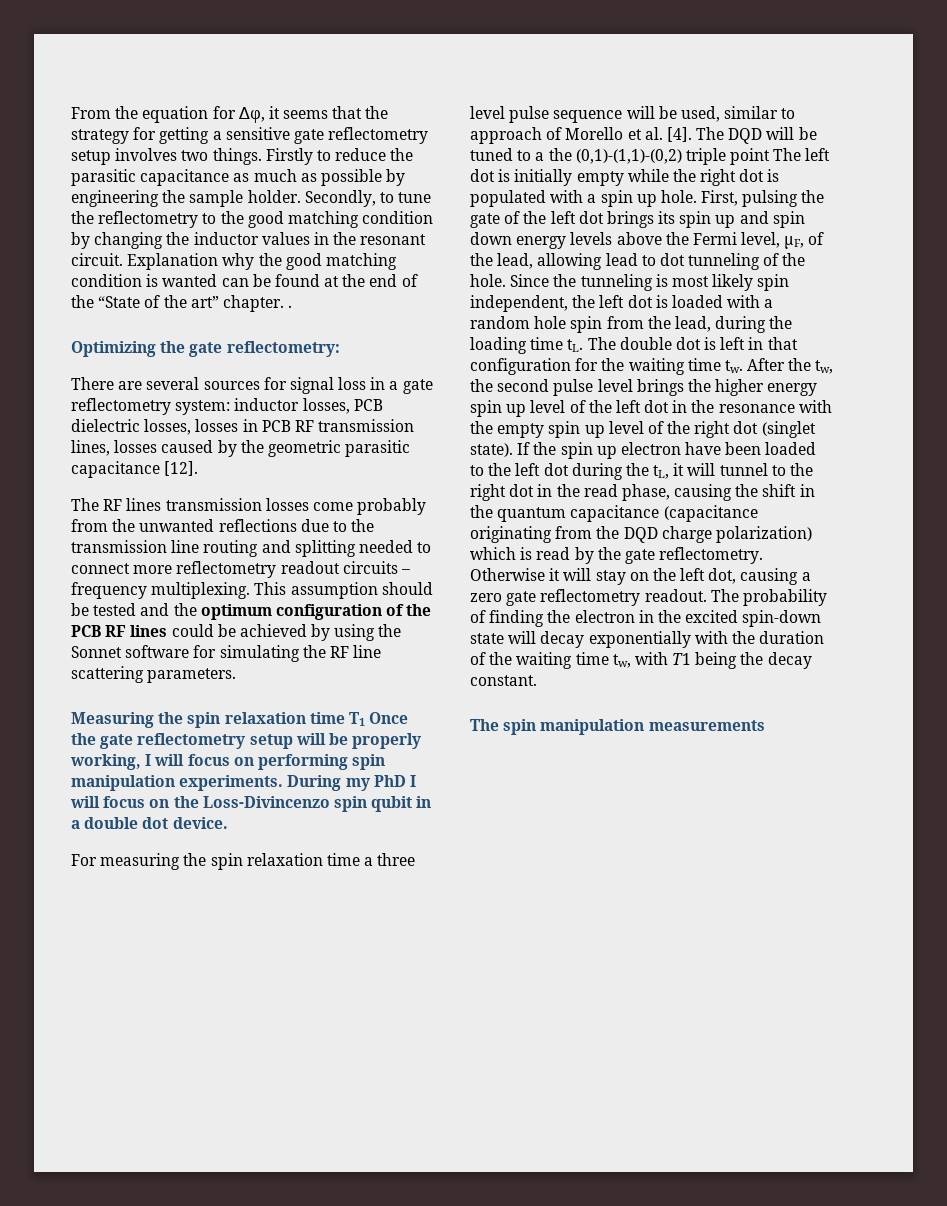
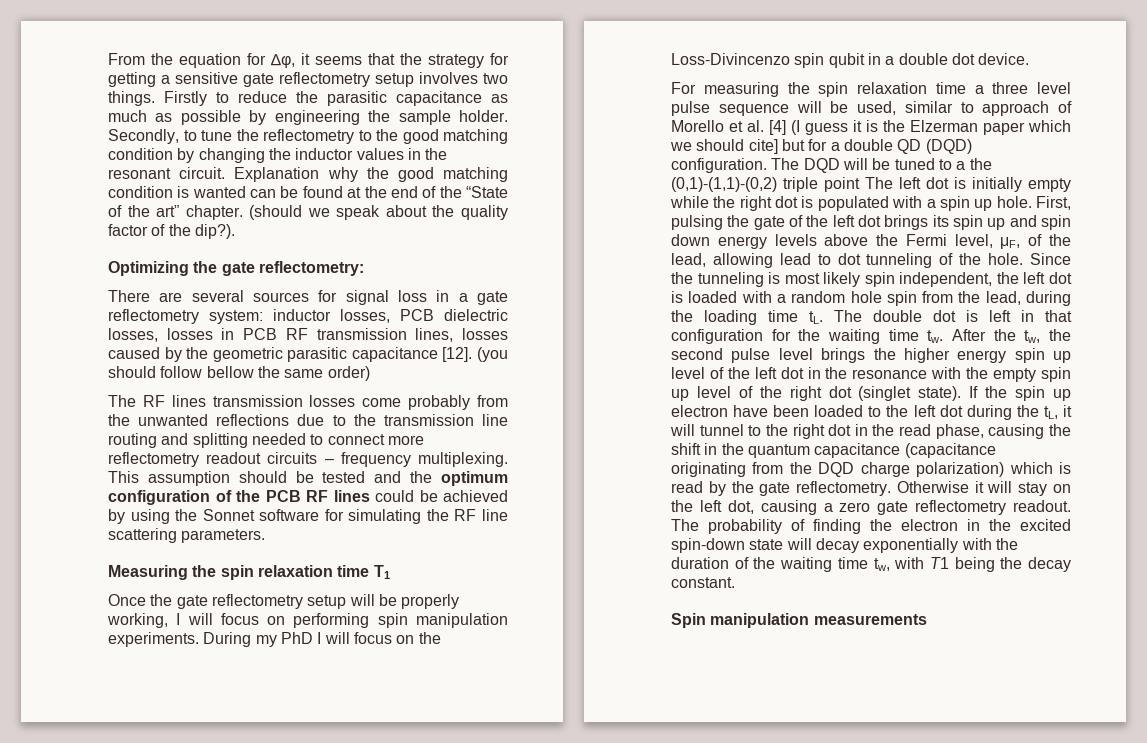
- Explanation why the good matching condition is wanted can be found at the end of the “State of the art” chapter. .
+ Explanation why the good matching condition is wanted can be found at the end of the “State of the art” chapter. (should we speak about the quality factor of the dip?).
+ (you should follow bellow the same order)
- Measuring the spin relaxation time T1 Once the gate reflectometry setup will be properly working, I will focus on performing spin manipulation experiments.
+ Measuring the spin relaxation time T1
+ Once the gate reflectometry setup will be properly working, I will focus on performing spin manipulation experiments.
- For measuring the spin relaxation time a three level pulse sequence will be used, similar to approach of Morello et al. [4].
+ For measuring the spin relaxation time a three level pulse sequence will be used, similar to approach of Morello et al. [4] (I guess it is the Elzerman paper which we should cite] but for a double QD (DQD) configuration.
- The spin manipulation measurements
+ Spin manipulation measurements

